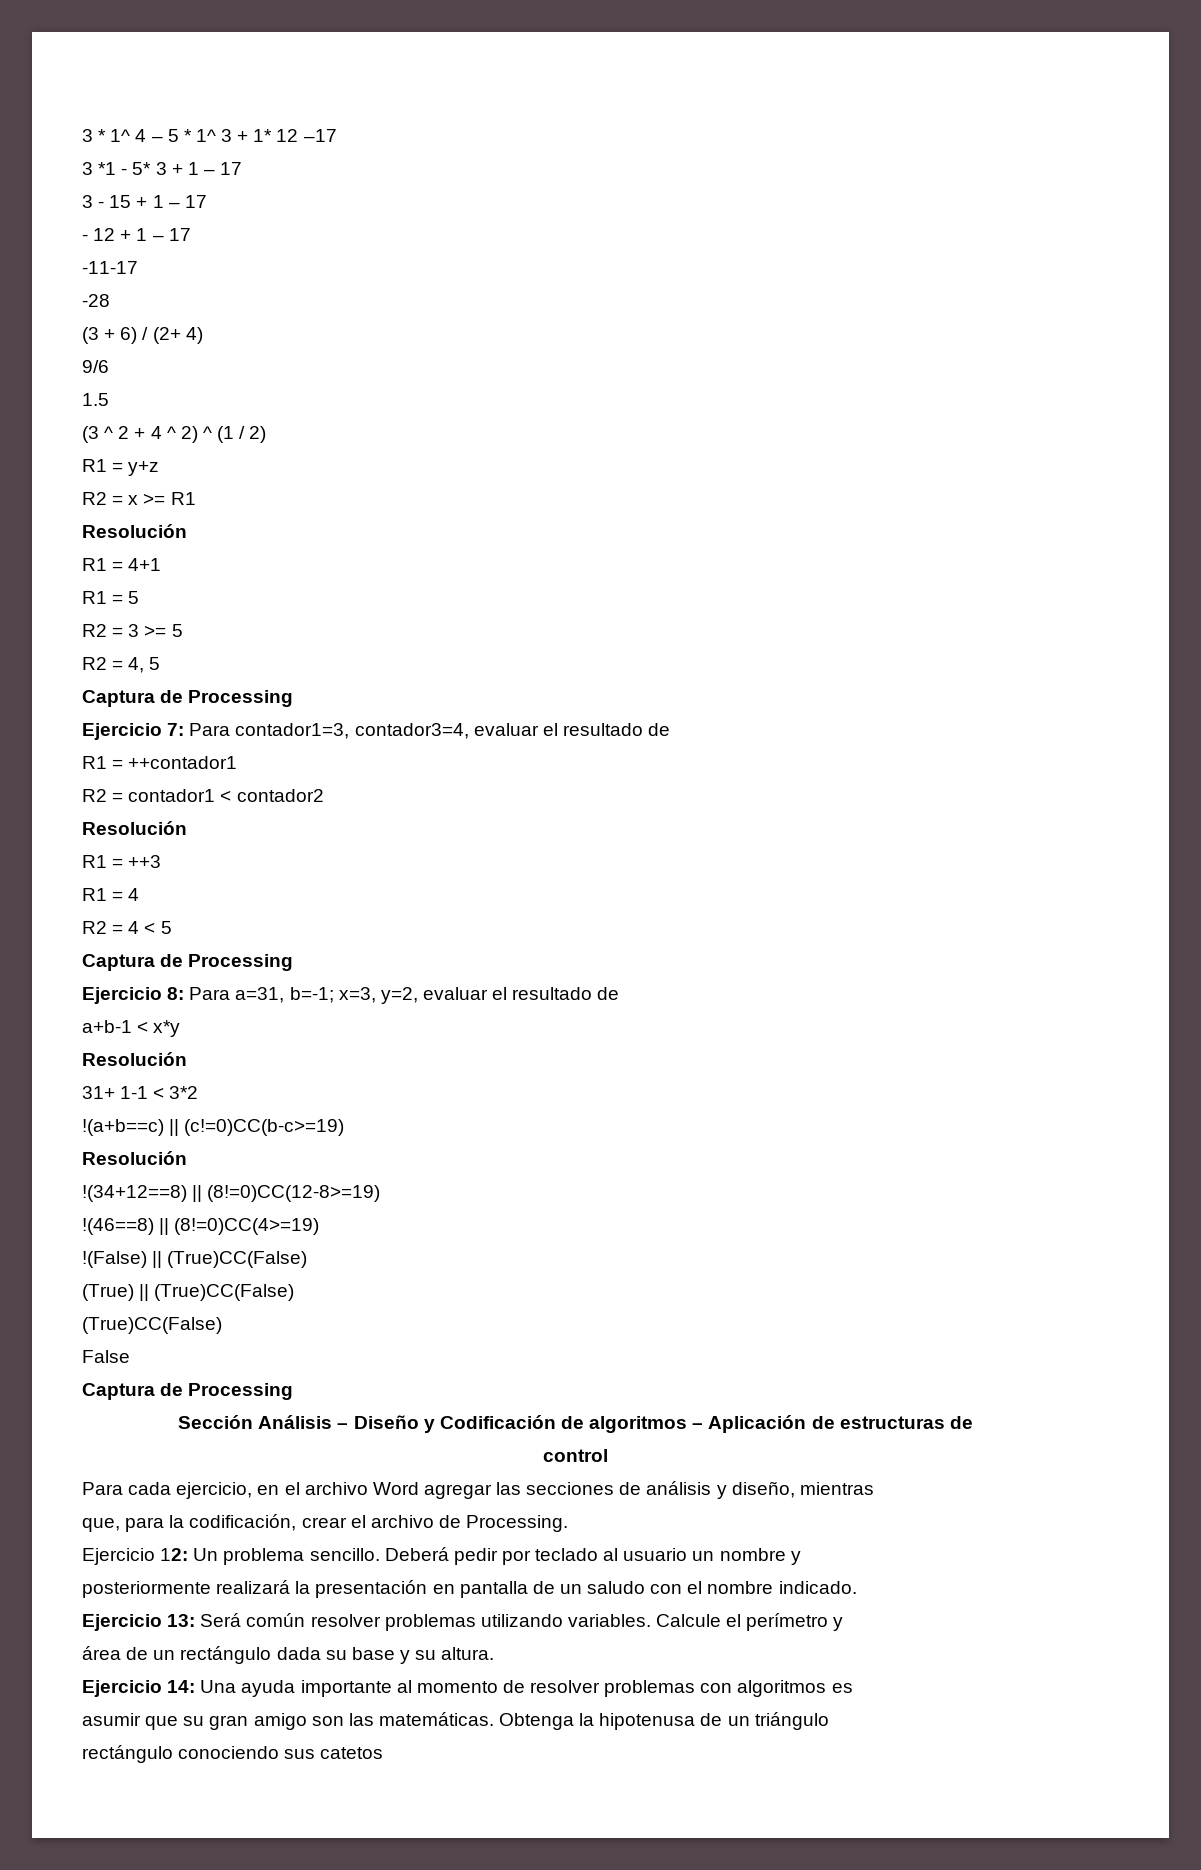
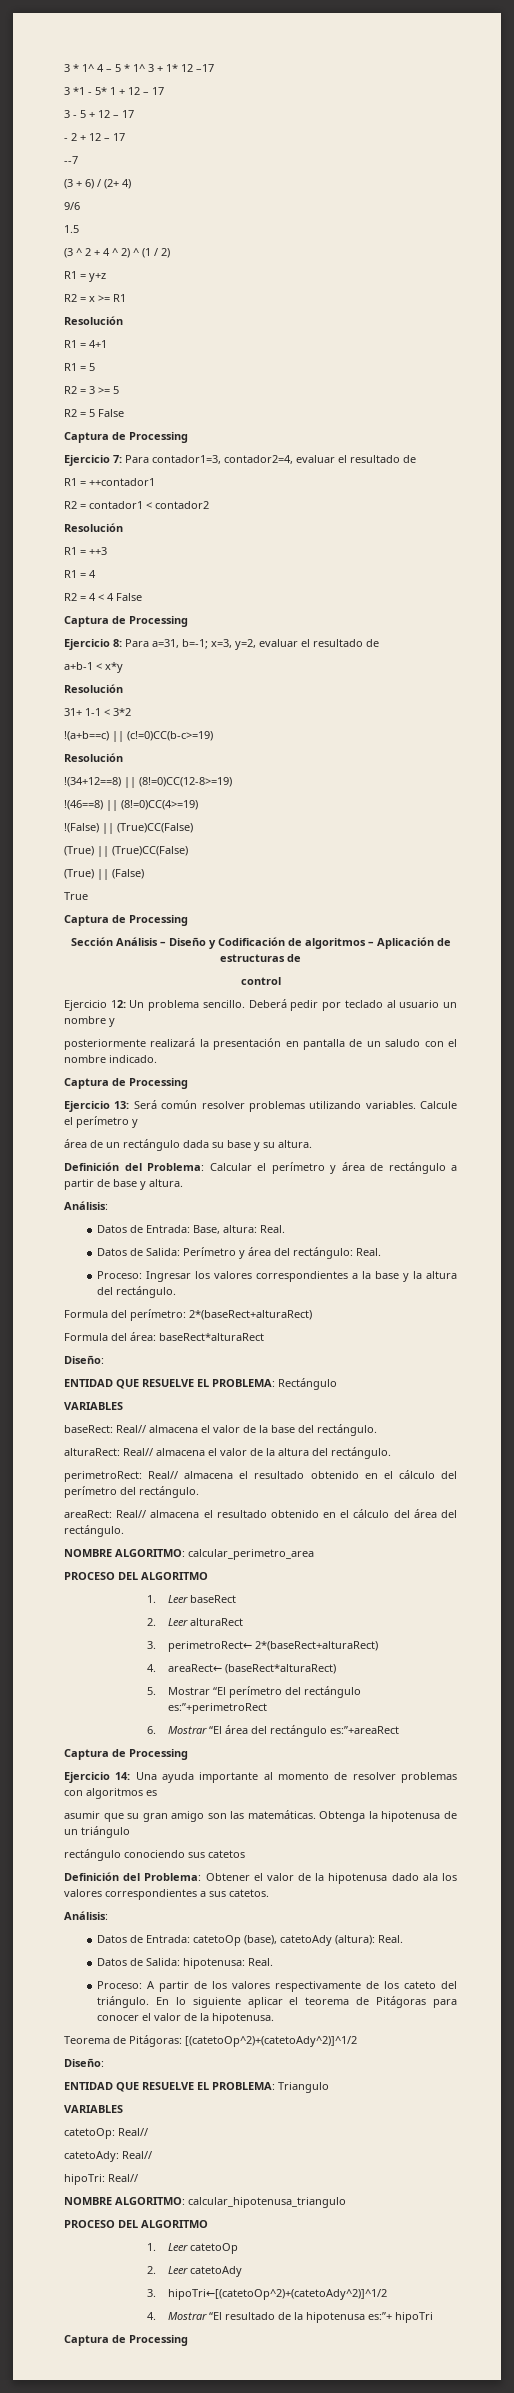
- 3 *1 - 5* 3 + 1 – 17
+ 3 *1 - 5* 1 + 12 – 17
- 3 - 15 + 1 – 17
+ 3 - 5 + 12 – 17
- - 12 + 1 – 17
- -11-17
- -28
+ - 2 + 12 – 17
+ --7
- R2 = 4, 5
+ R2 = 5 False
- Ejercicio 7: Para contador1=3, contador3=4, evaluar el resultado de
+ Ejercicio 7: Para contador1=3, contador2=4, evaluar el resultado de
- R2 = 4 < 5
+ R2 = 4 < 4 False
  (True) || (True)CC(False)
- (True)CC(False)
- False
+ (True) || (False)
+ True
- Para cada ejercicio, en el archivo Word agregar las secciones de análisis y diseño, mientras
- que, para la codificación, crear el archivo de Processing.
  posteriormente realizará la presentación en pantalla de un saludo con el nombre indicado.
+ Captura de Processing
+ Definición del Problema: Calcular el perímetro y área de rectángulo a partir de base y altura.
+ Análisis:
+ Datos de Entrada: Base, altura: Real.
+ Datos de Salida: Perímetro y área del rectángulo: Real.
+ Proceso: Ingresar los valores correspondientes a la base y la altura del rectángulo.
+ Formula del perímetro: 2*(baseRect+alturaRect)
+ Formula del área: baseRect*alturaRect
+ Diseño:
+ ENTIDAD QUE RESUELVE EL PROBLEMA: Rectángulo
+ VARIABLES
+ baseRect: Real// almacena el valor de la base del rectángulo.
+ alturaRect: Real// almacena el valor de la altura del rectángulo.
+ perimetroRect: Real// almacena el resultado obtenido en el cálculo del perímetro del rectángulo.
+ areaRect: Real// almacena el resultado obtenido en el cálculo del área del rectángulo.
+ NOMBRE ALGORITMO: calcular_perimetro_area
+ PROCESO DEL ALGORITMO
+ 1. Leer baseRect
+ 2. Leer alturaRect
+ 3. perimetroRect← 2*(baseRect+alturaRect)
+ 4. areaRect← (baseRect*alturaRect)
+ 5. Mostrar “El perímetro del rectángulo es:”+perimetroRect
+ 6. Mostrar “El área del rectángulo es:”+areaRect
+ Captura de Processing
+ Definición del Problema: Obtener el valor de la hipotenusa dado ala los valores correspondientes a sus catetos.
+ Análisis:
+ Datos de Entrada: catetoOp (base), catetoAdy (altura): Real.
+ Datos de Salida: hipotenusa: Real.
+ Proceso: A partir de los valores respectivamente de los cateto del triángulo. En lo siguiente aplicar el teorema de Pitágoras para conocer el valor de la hipotenusa.
+ Teorema de Pitágoras: [(catetoOp^2)+(catetoAdy^2)]^1/2
+ Diseño:
+ ENTIDAD QUE RESUELVE EL PROBLEMA: Triangulo
+ VARIABLES
+ catetoOp: Real//
+ catetoAdy: Real//
+ hipoTri: Real//
+ NOMBRE ALGORITMO: calcular_hipotenusa_triangulo
+ PROCESO DEL ALGORITMO
+ 1. Leer catetoOp
+ 2. Leer catetoAdy
+ 3. hipoTri←[(catetoOp^2)+(catetoAdy^2)]^1/2
+ 4. Mostrar “El resultado de la hipotenusa es:”+ hipoTri
+ Captura de Processing

